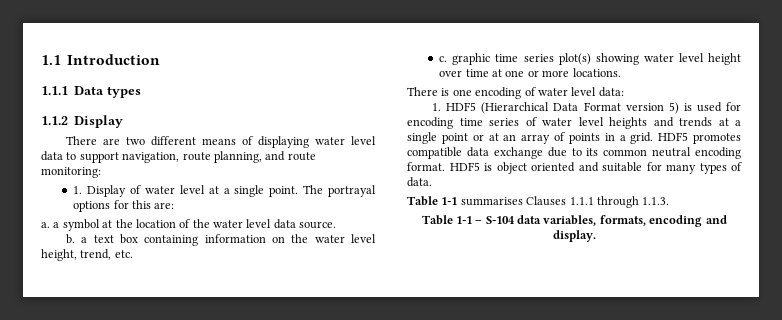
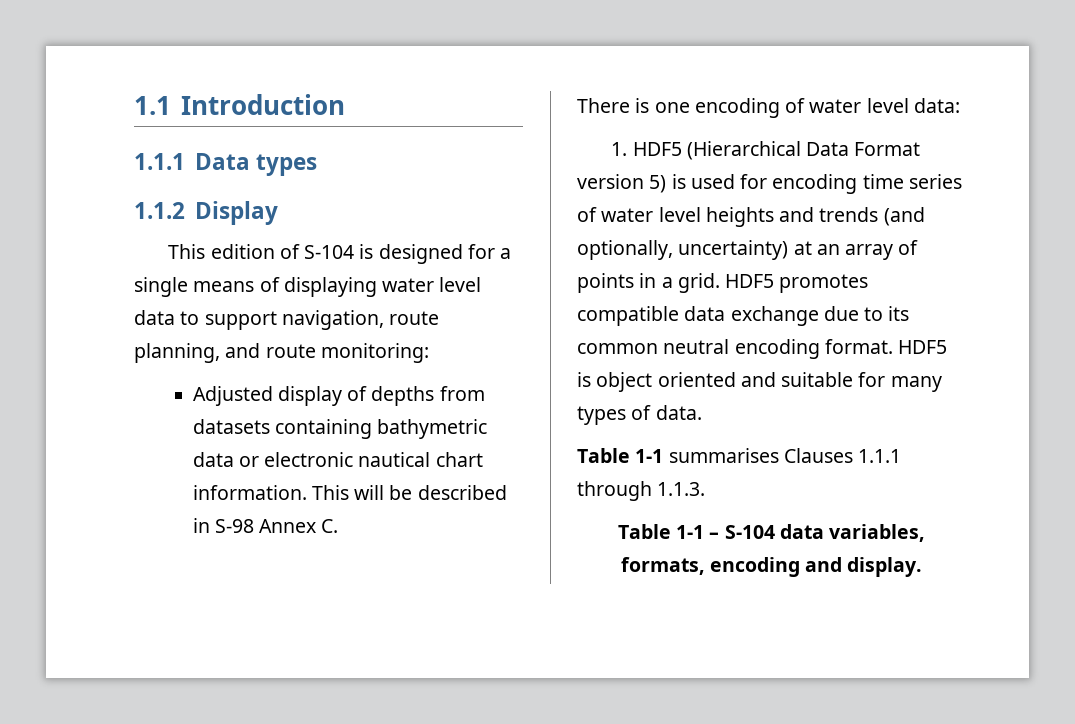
- There are two different means of displaying water level data to support navigation, route planning, and route monitoring:
+ This edition of S-104 is designed for a single means of displaying water level data to support navigation, route planning, and route monitoring:
- 1. Display of water level at a single point. The portrayal options for this are:
- a. a symbol at the location of the water level data source.
- b. a text box containing information on the water level height, trend, etc.
- c. graphic time series plot(s) showing water level height over time at one or more locations.
+ Adjusted display of depths from datasets containing bathymetric data or electronic nautical chart information. This will be described in S-98 Annex C.
- 1. HDF5 (Hierarchical Data Format version 5) is used for encoding time series of water level heights and trends at a single point or at an array of points in a grid.
+ 1. HDF5 (Hierarchical Data Format version 5) is used for encoding time series of water level heights and trends (and optionally, uncertainty) at an array of points in a grid.

